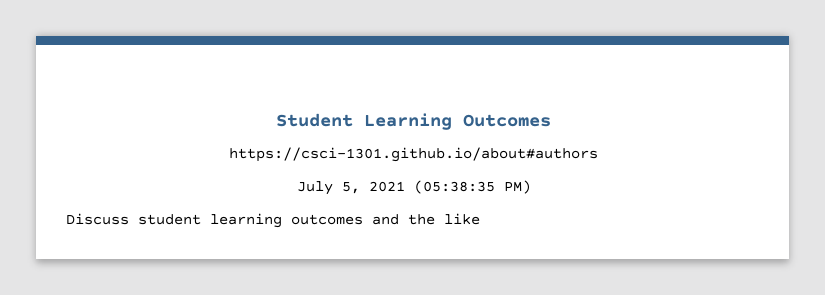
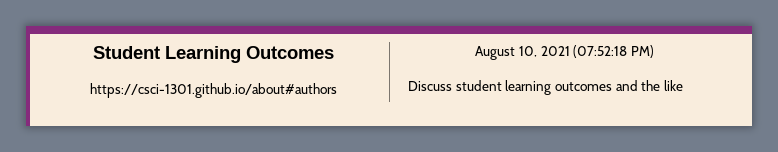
- July 5, 2021 (05:38:35 PM)
+ August 10, 2021 (07:52:18 PM)

